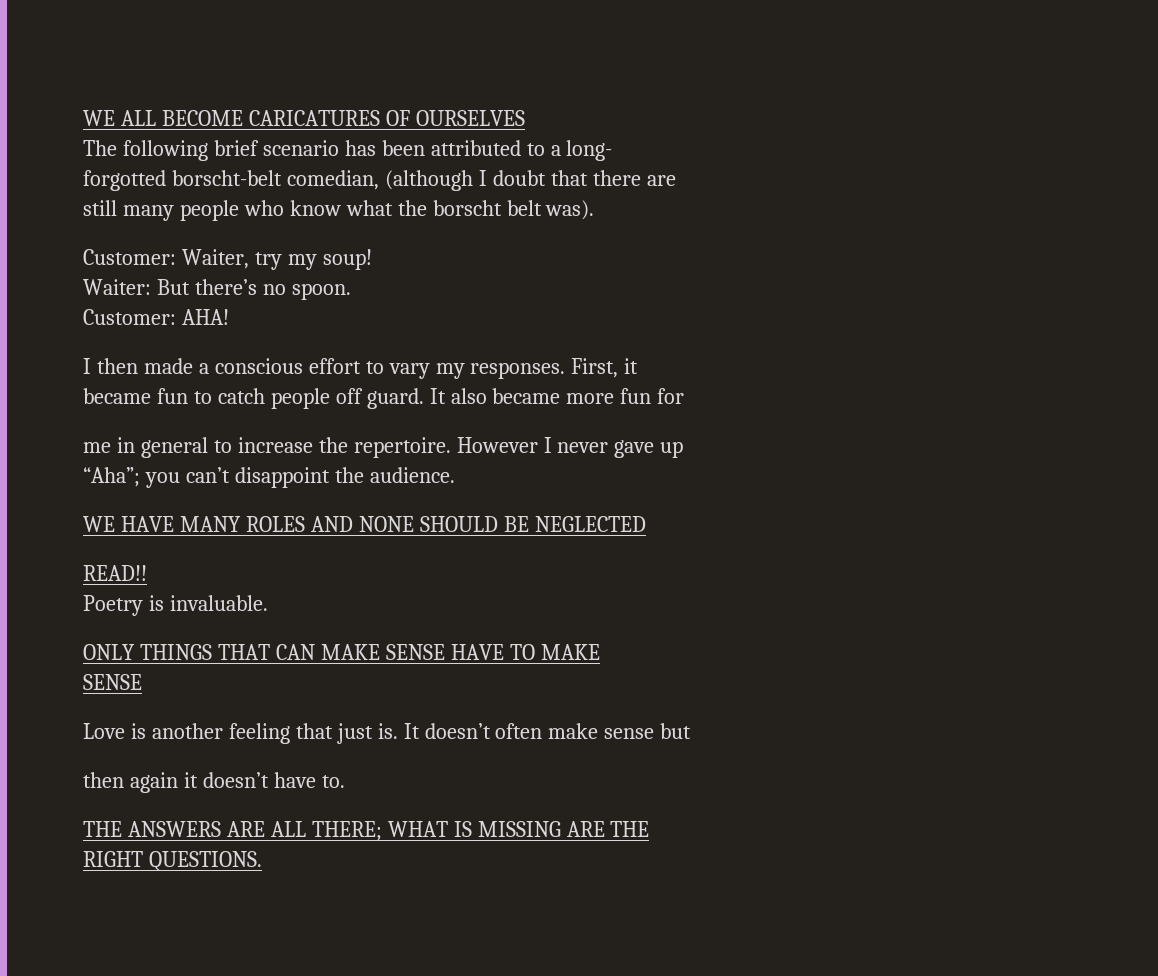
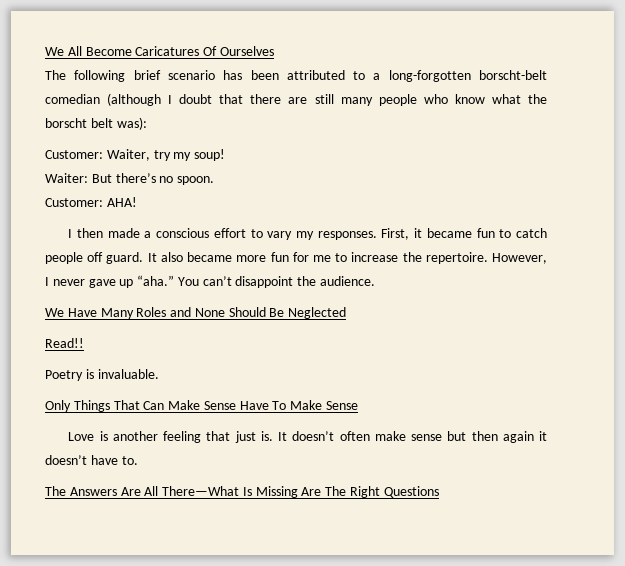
- WE ALL BECOME CARICATURES OF OURSELVES
+ We All Become Caricatures Of Ourselves
- The following brief scenario has been attributed to a long-
- forgotted borscht-belt comedian, (although I doubt that there are
- still many people who know what the borscht belt was).
+ The following brief scenario has been attributed to a long-forgotten borscht-belt comedian (although I doubt that there are still many people who know what the borscht belt was):
- First, it
- became fun to catch people off guard.
+ First, it became fun to catch people off guard.
- It also became more fun for
- me in general to increase the repertoire.
+ It also became more fun for me to increase the repertoire.
- However I never gave up
- “Aha”; you can’t disappoint the audience.
+ However, I never gave up “aha.” You can’t disappoint the audience.
- WE HAVE MANY ROLES AND NONE SHOULD BE NEGLECTED
- READ!!
+ We Have Many Roles and None Should Be Neglected
+ Read!!
  Poetry is invaluable.
- ONLY THINGS THAT CAN MAKE SENSE HAVE TO MAKE
- SENSE
+ Only Things That Can Make Sense Have To Make Sense
- It doesn’t often make sense but
- then again it doesn’t have to.
+ It doesn’t often make sense but then again it doesn’t have to.
- THE ANSWERS ARE ALL THERE; WHAT IS MISSING ARE THE
- RIGHT QUESTIONS.
+ The Answers Are All There—What Is Missing Are The Right Questions

